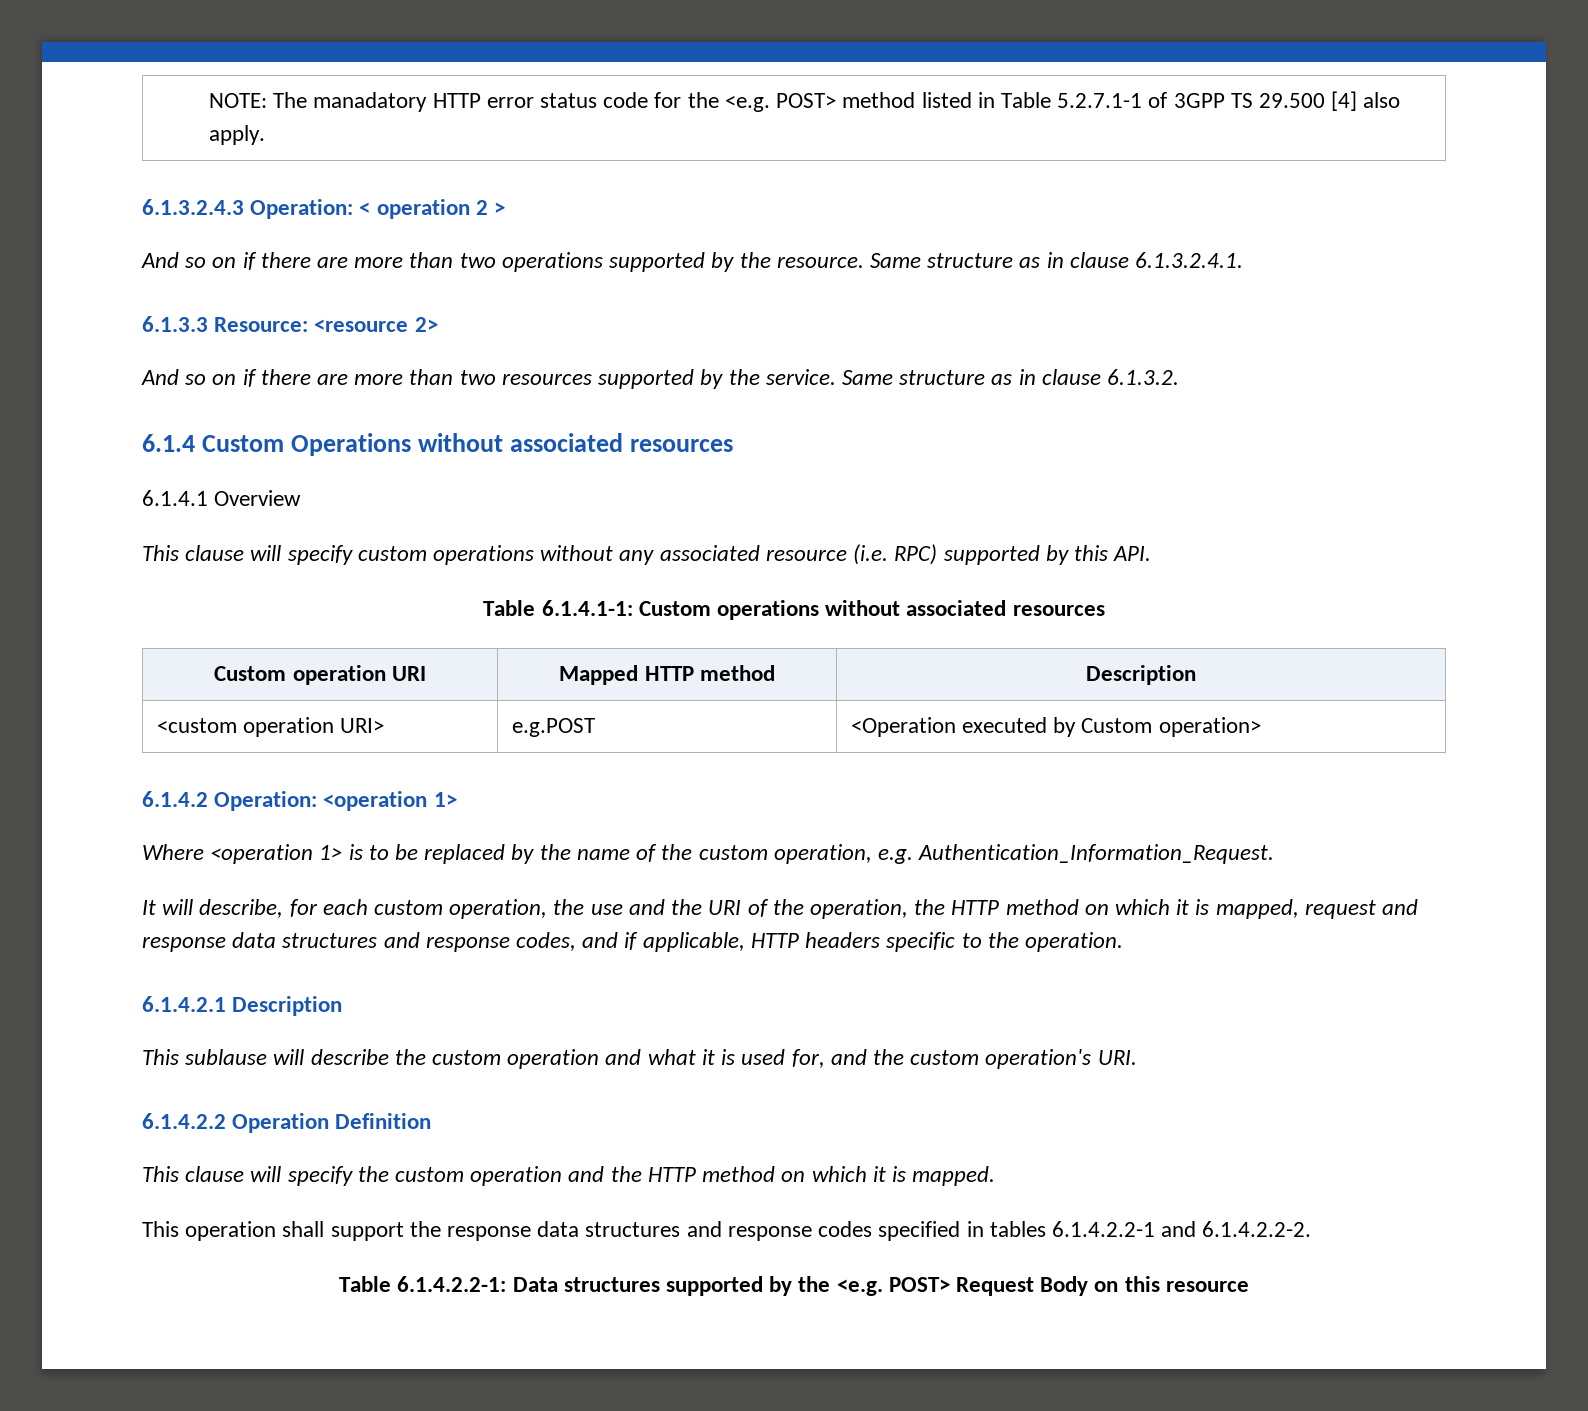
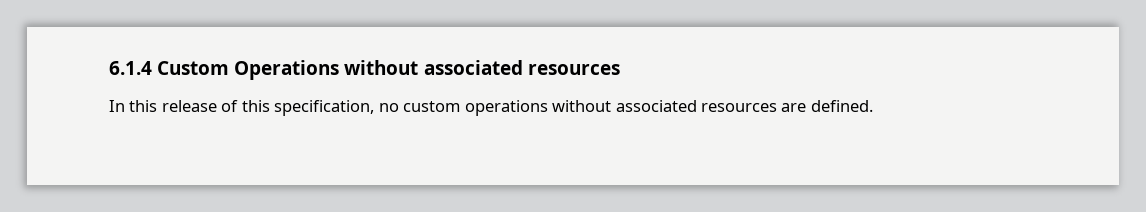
- NOTE: The manadatory HTTP error status code for the <e.g. POST> method listed in Table 5.2.7.1-1 of 3GPP TS 29.500 [4] also apply.
- 6.1.3.2.4.3 Operation: < operation 2 >
- And so on if there are more than two operations supported by the resource. Same structure as in clause 6.1.3.2.4.1.
- 6.1.3.3 Resource: <resource 2>
- And so on if there are more than two resources supported by the service. Same structure as in clause 6.1.3.2.
- 6.1.4.1 Overview
- This clause will specify custom operations without any associated resource (i.e. RPC) supported by this API.
- Table 6.1.4.1-1: Custom operations without associated resources
- Custom operation URI | Mapped HTTP method | Description
- <custom operation URI> | e.g.POST | <Operation executed by Custom operation>
- 6.1.4.2 Operation: <operation 1>
- Where <operation 1> is to be replaced by the name of the custom operation, e.g. Authentication_Information_Request.
- It will describe, for each custom operation, the use and the URI of the operation, the HTTP method on which it is mapped, request and response data structures and response codes, and if applicable, HTTP headers specific to the operation.
- 6.1.4.2.1 Description
- This sublause will describe the custom operation and what it is used for, and the custom operation's URI.
- 6.1.4.2.2 Operation Definition
- This clause will specify the custom operation and the HTTP method on which it is mapped.
- This operation shall support the response data structures and response codes specified in tables 6.1.4.2.2-1 and 6.1.4.2.2-2.
- Table 6.1.4.2.2-1: Data structures supported by the <e.g. POST> Request Body on this resource
+ In this release of this specification, no custom operations without associated resources are defined.

